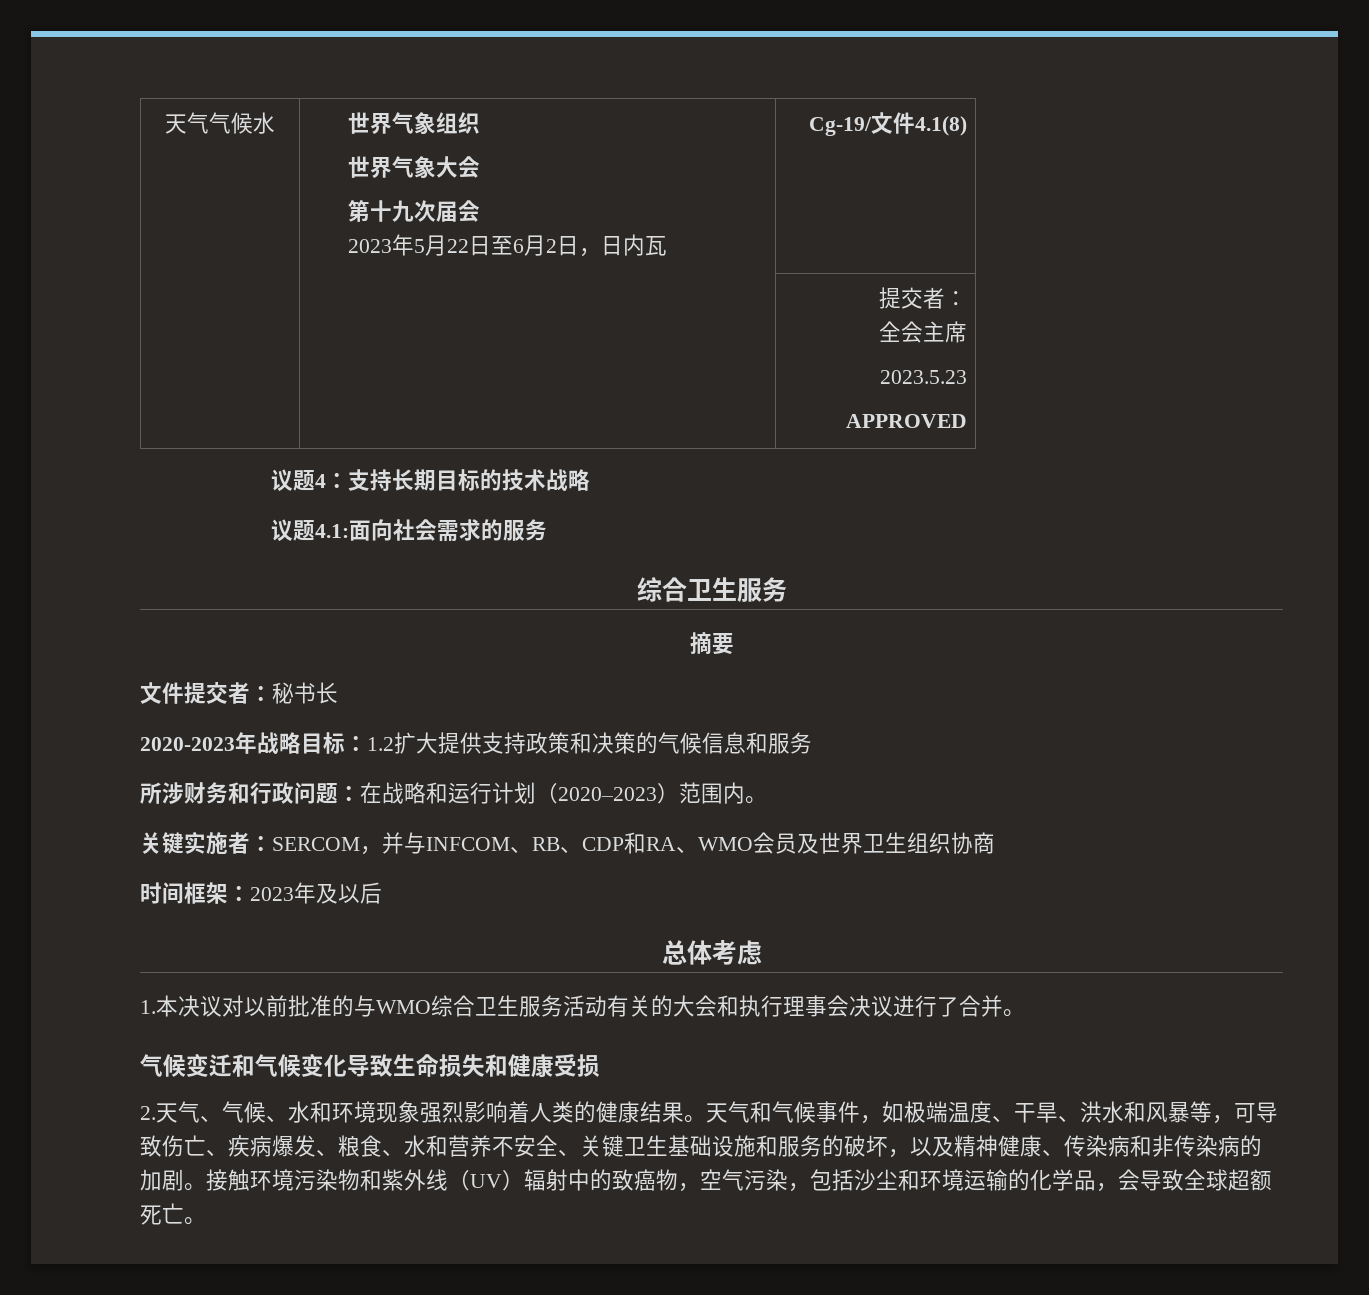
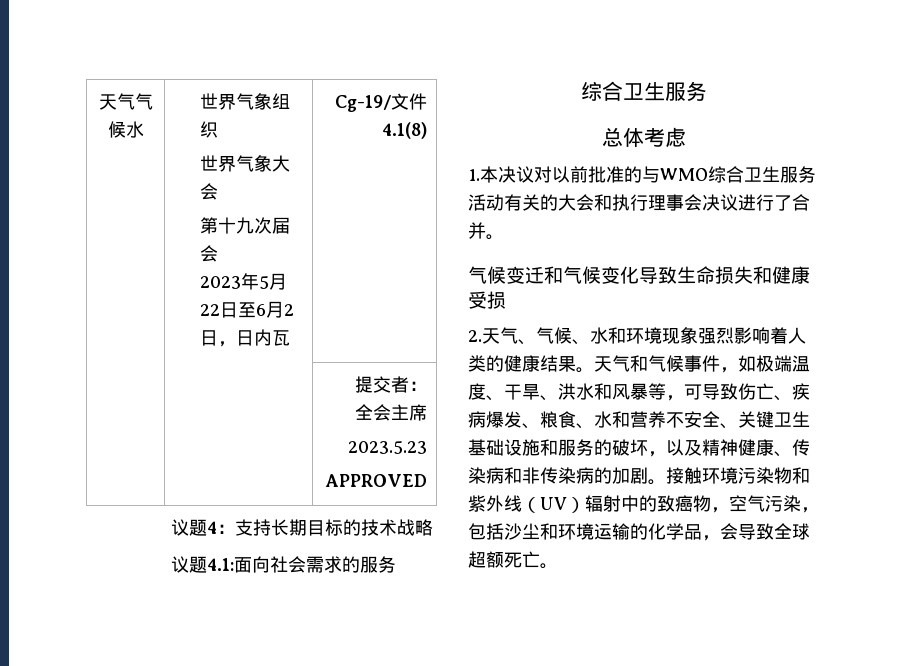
- 摘要
- 文件提交者：秘书长
- 2020-2023年战略目标：1.2扩大提供支持政策和决策的气候信息和服务
- 所涉财务和行政问题：在战略和运行计划（2020–2023）范围内。
- 关键实施者：SERCOM，并与INFCOM、RB、CDP和RA、WMO会员及世界卫生组织协商
- 时间框架：2023年及以后

